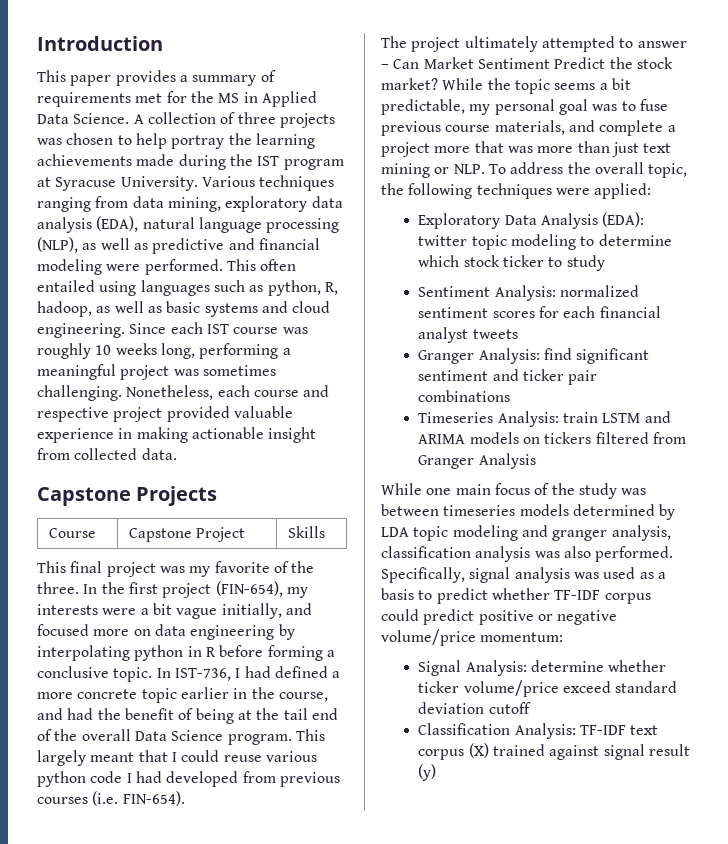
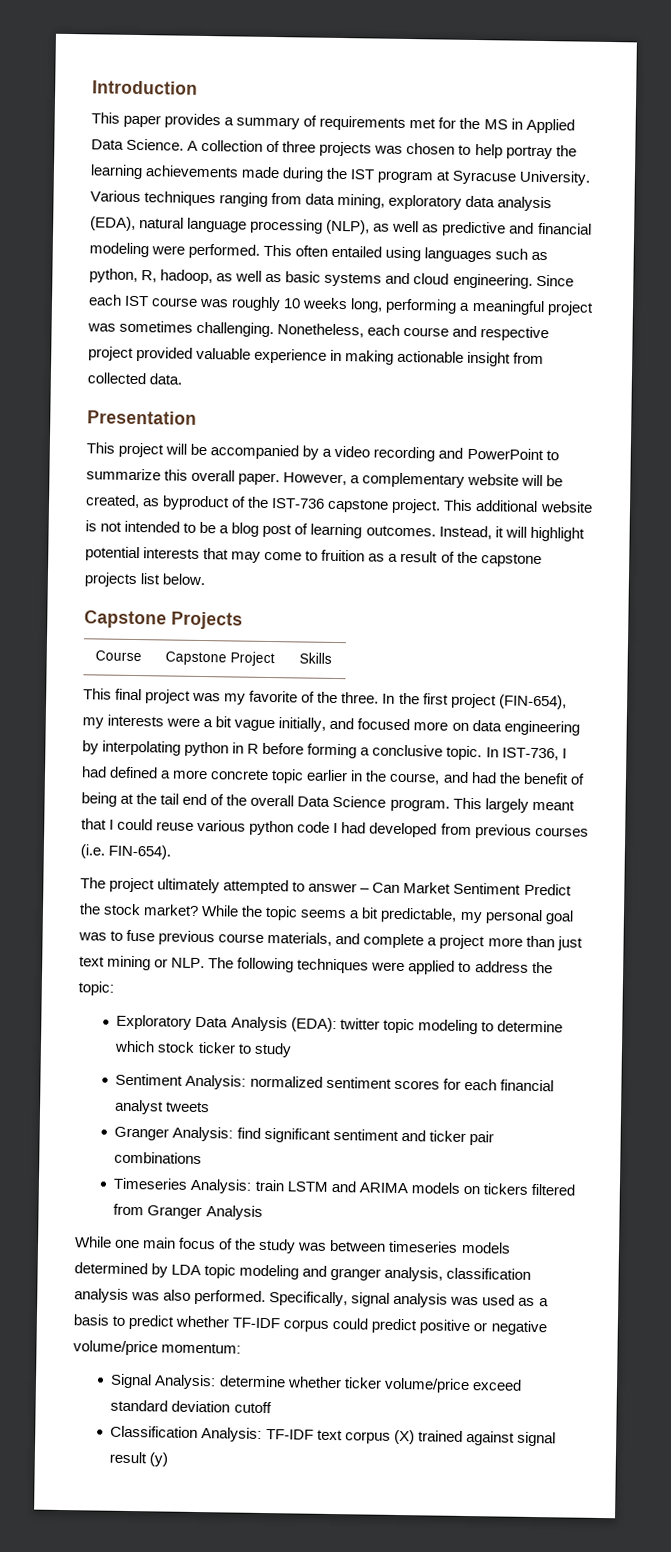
+ Presentation
+ This project will be accompanied by a video recording and PowerPoint to summarize this overall paper. However, a complementary website will be created, as byproduct of the IST-736 capstone project. This additional website is not intended to be a blog post of learning outcomes. Instead, it will highlight potential interests that may come to fruition as a result of the capstone projects list below.
- While the topic seems a bit predictable, my personal goal was to fuse previous course materials, and complete a project more that was more than just text mining or NLP. To address the overall topic, the following techniques were applied:
+ While the topic seems a bit predictable, my personal goal was to fuse previous course materials, and complete a project more than just text mining or NLP. The following techniques were applied to address the topic:

